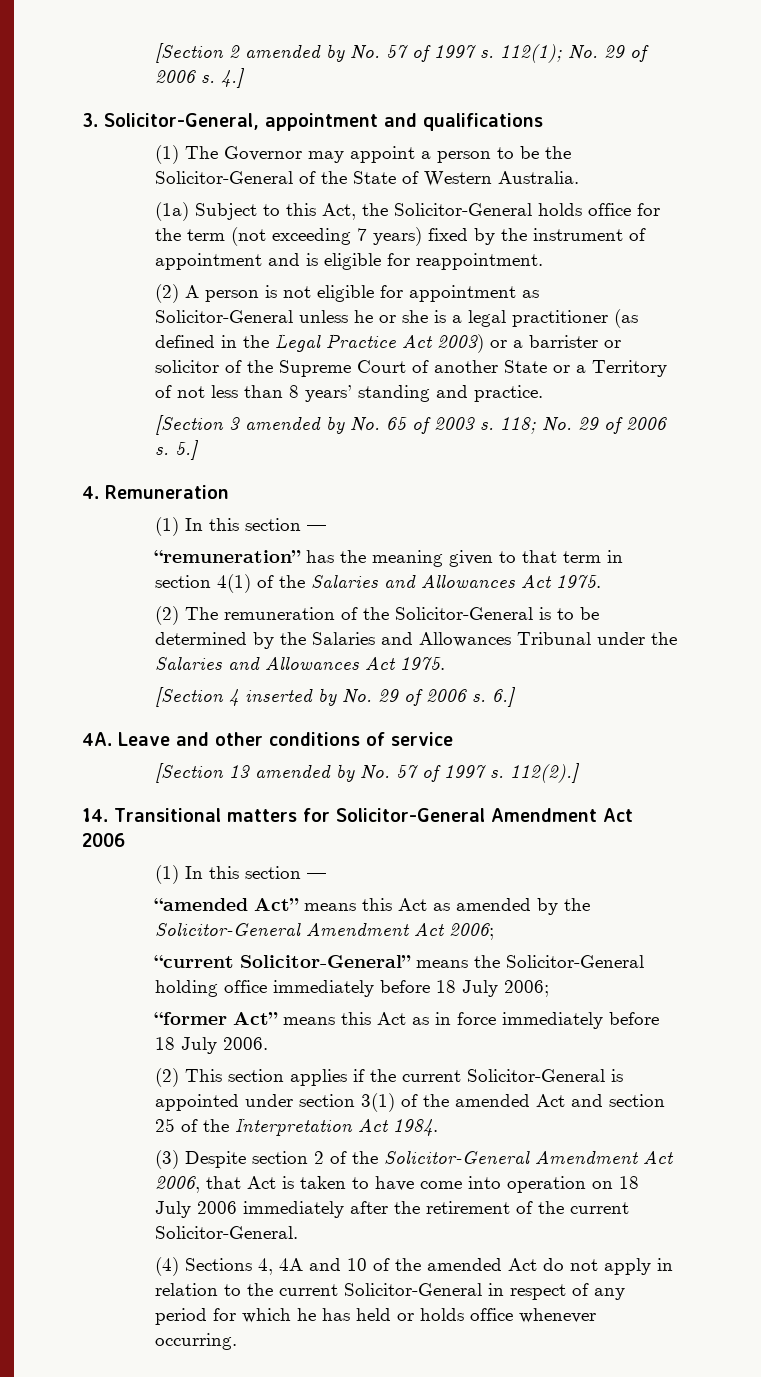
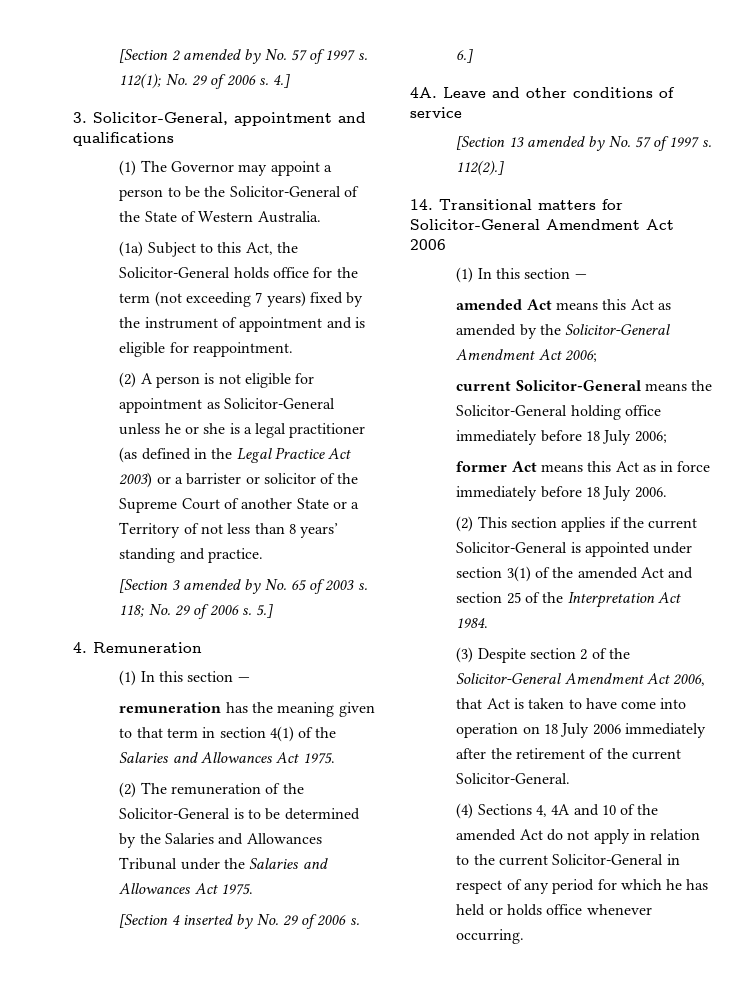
- “remuneration” has the meaning given to that term in section 4(1) of the Salaries and Allowances Act 1975.
+ remuneration has the meaning given to that term in section 4(1) of the Salaries and Allowances Act 1975.
- “amended Act” means this Act as amended by the Solicitor-General Amendment Act 2006;
+ amended Act means this Act as amended by the Solicitor-General Amendment Act 2006;
- “current Solicitor-General” means the Solicitor-General holding office immediately before 18 July 2006;
+ current Solicitor-General means the Solicitor-General holding office immediately before 18 July 2006;
- “former Act” means this Act as in force immediately before 18 July 2006.
+ former Act means this Act as in force immediately before 18 July 2006.

